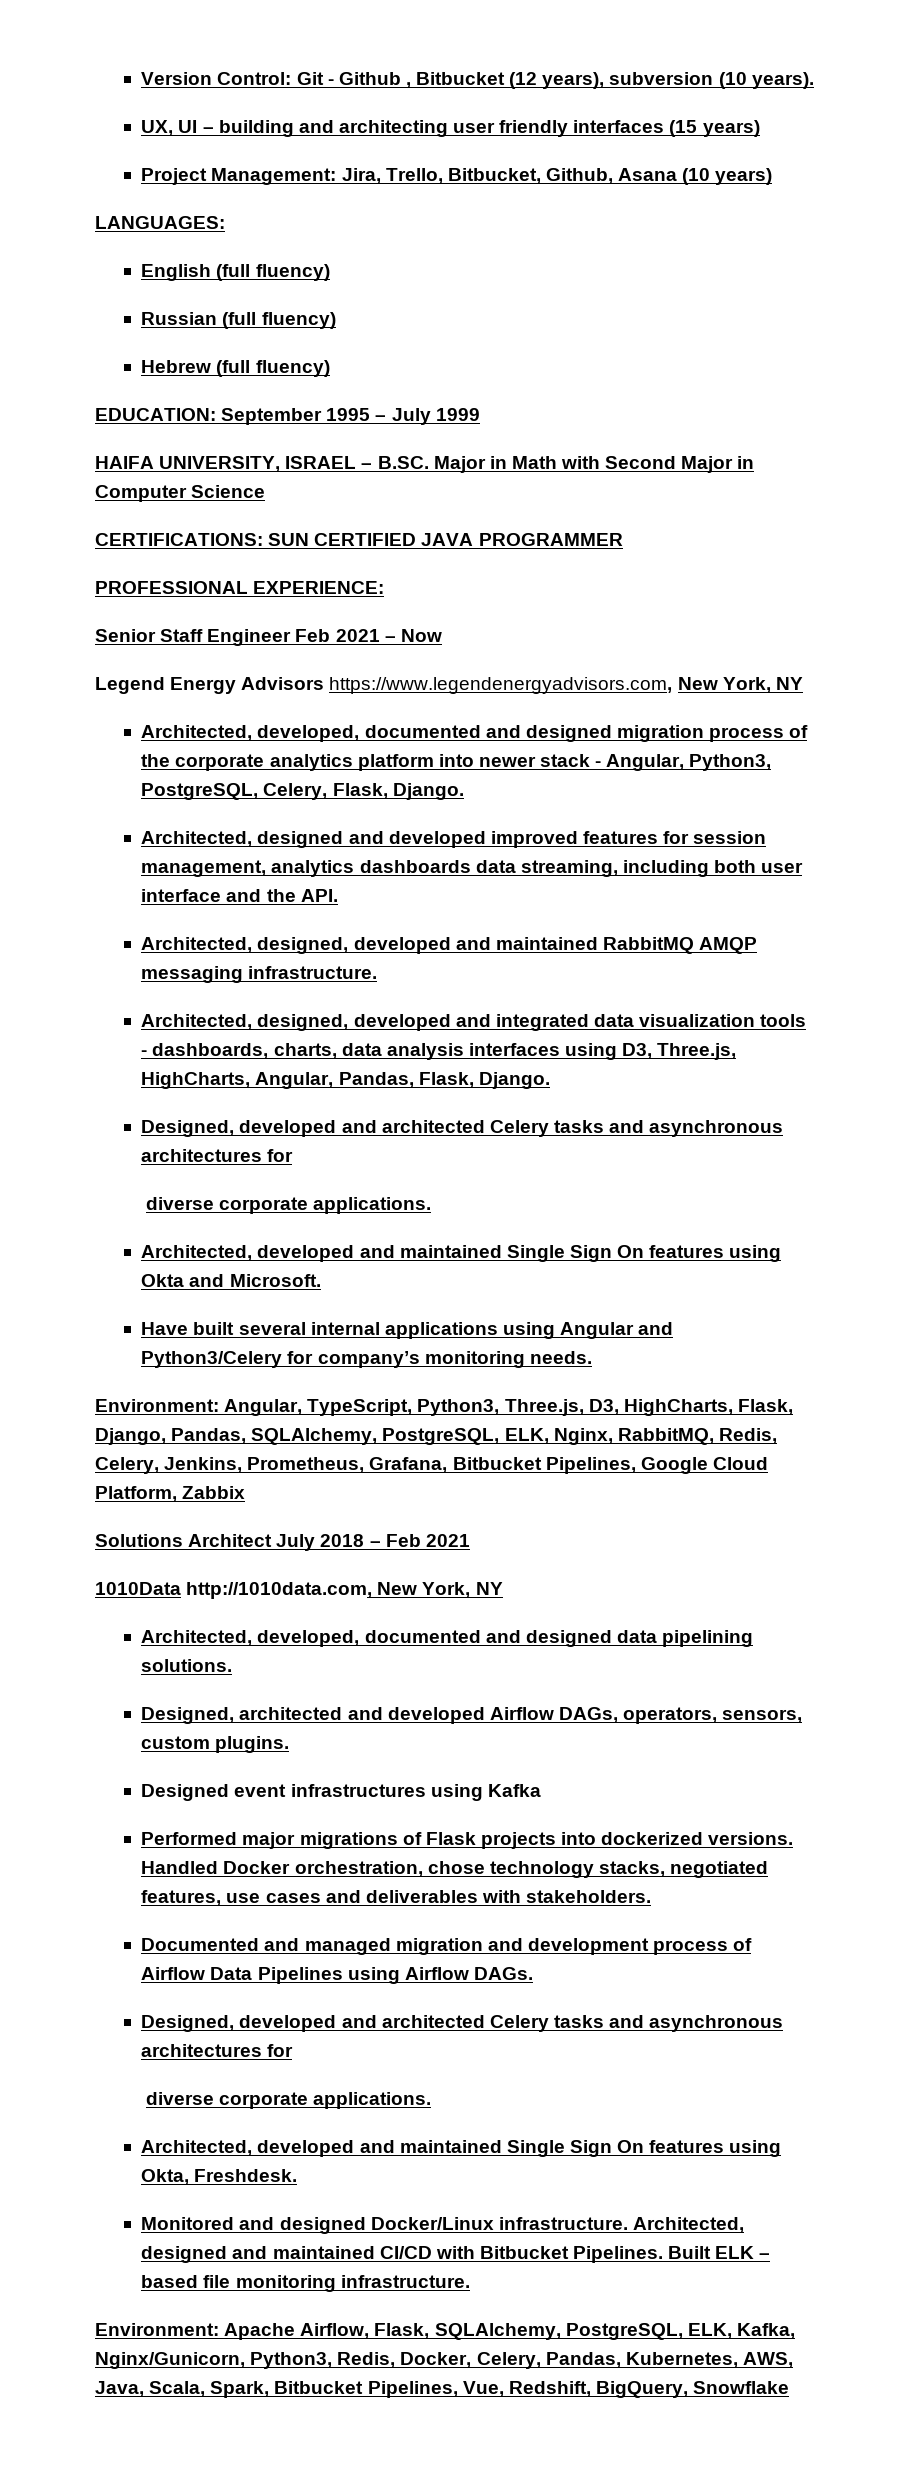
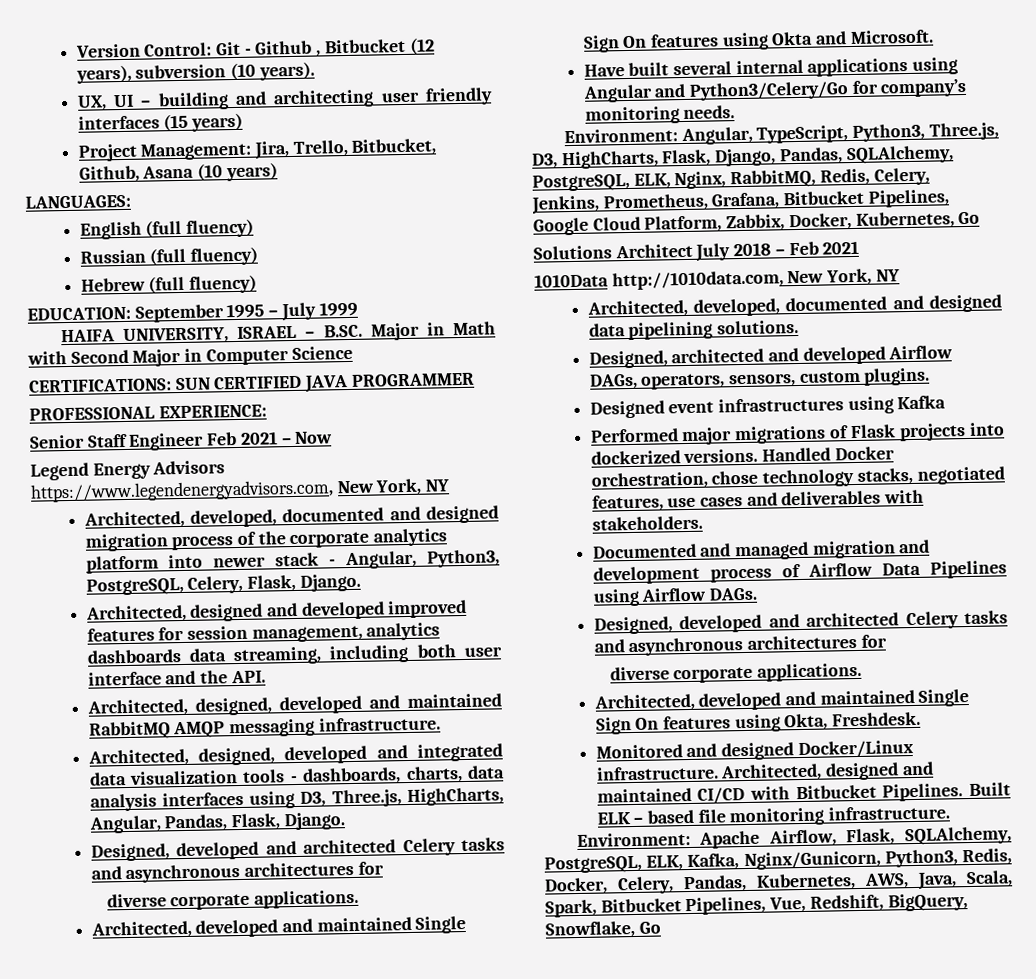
- Have built several internal applications using Angular and Python3/Celery for company’s monitoring needs.
+ Have built several internal applications using Angular and Python3/Celery/Go for company’s monitoring needs.
- Environment: Angular, TypeScript, Python3, Three.js, D3, HighCharts, Flask, Django, Pandas, SQLAlchemy, PostgreSQL, ELK, Nginx, RabbitMQ, Redis, Celery, Jenkins, Prometheus, Grafana, Bitbucket Pipelines, Google Cloud Platform, Zabbix
+ Environment: Angular, TypeScript, Python3, Three.js, D3, HighCharts, Flask, Django, Pandas, SQLAlchemy, PostgreSQL, ELK, Nginx, RabbitMQ, Redis, Celery, Jenkins, Prometheus, Grafana, Bitbucket Pipelines, Google Cloud Platform, Zabbix, Docker, Kubernetes, Go
- Environment: Apache Airflow, Flask, SQLAlchemy, PostgreSQL, ELK, Kafka, Nginx/Gunicorn, Python3, Redis, Docker, Celery, Pandas, Kubernetes, AWS, Java, Scala, Spark, Bitbucket Pipelines, Vue, Redshift, BigQuery, Snowflake
+ Environment: Apache Airflow, Flask, SQLAlchemy, PostgreSQL, ELK, Kafka, Nginx/Gunicorn, Python3, Redis, Docker, Celery, Pandas, Kubernetes, AWS, Java, Scala, Spark, Bitbucket Pipelines, Vue, Redshift, BigQuery, Snowflake, Go

